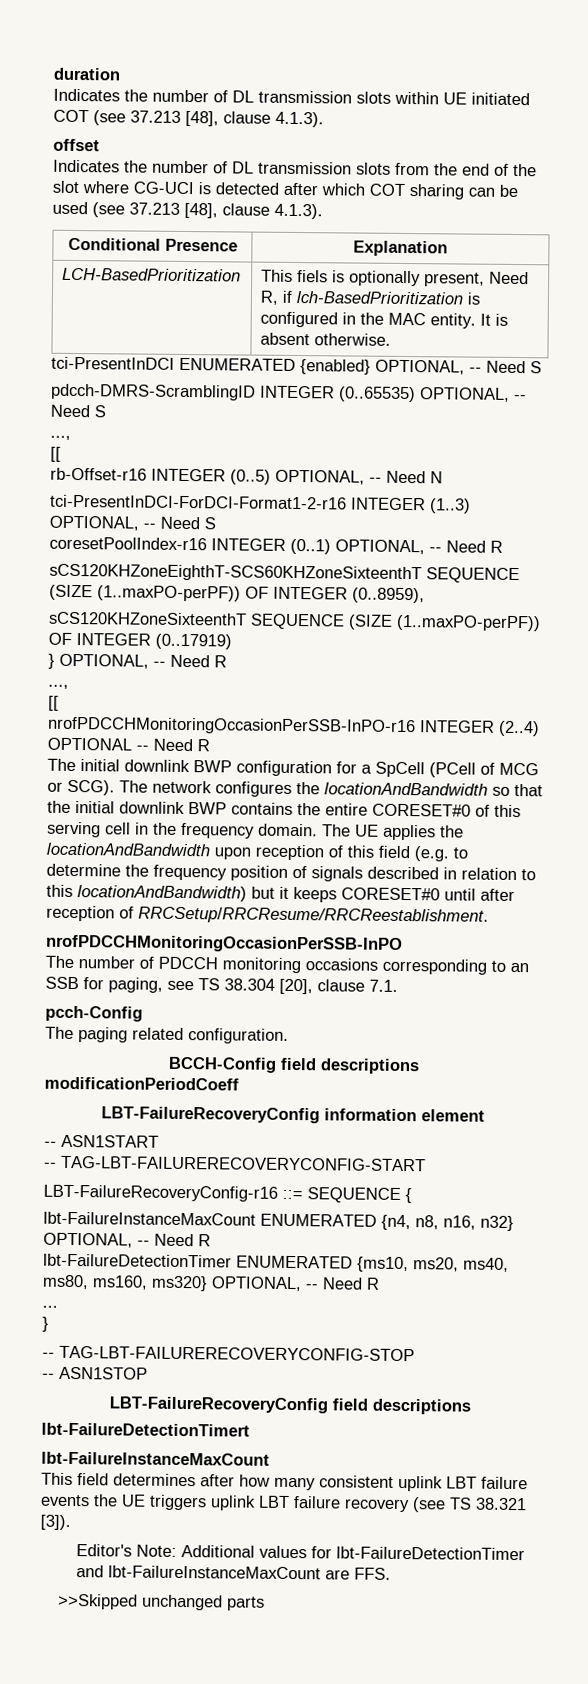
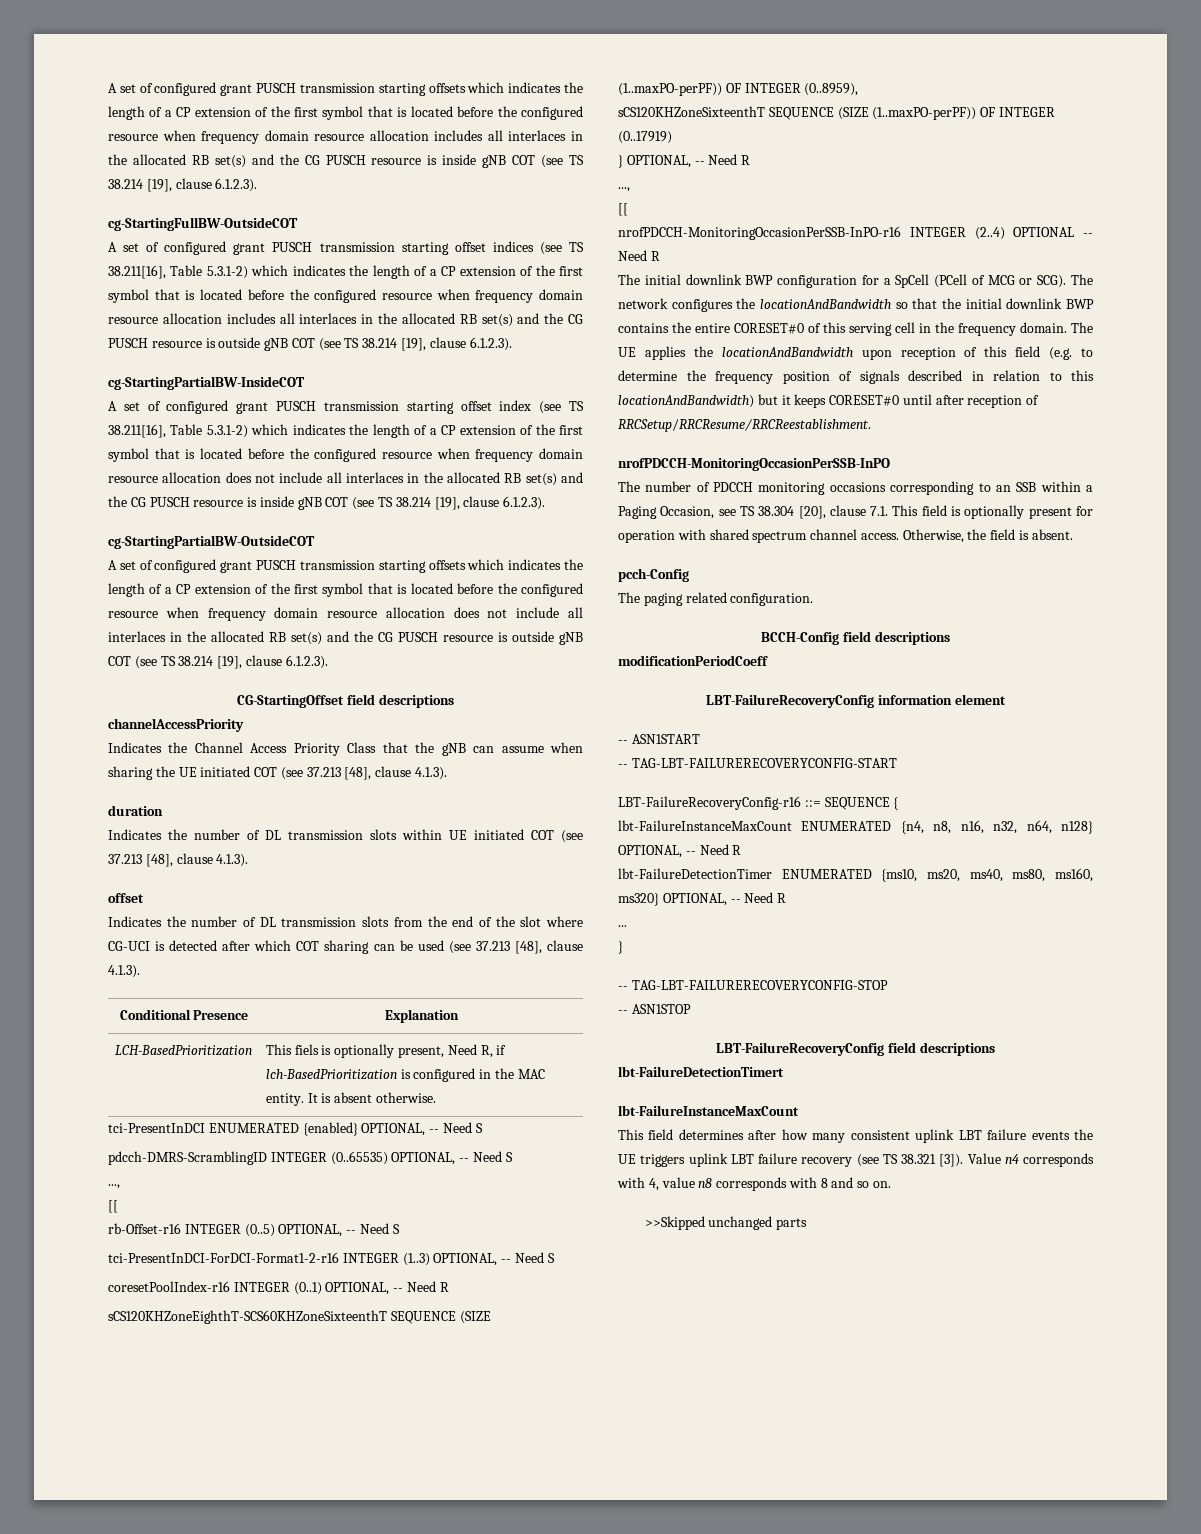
+ A set of configured grant PUSCH transmission starting offsets which indicates the length of a CP extension of the first symbol that is located before the configured resource when frequency domain resource allocation includes all interlaces in the allocated RB set(s) and the CG PUSCH resource is inside gNB COT (see TS 38.214 [19], clause 6.1.2.3).
+ cg-StartingFullBW-OutsideCOT
+ A set of configured grant PUSCH transmission starting offset indices (see TS 38.211[16], Table 5.3.1-2) which indicates the length of a CP extension of the first symbol that is located before the configured resource when frequency domain resource allocation includes all interlaces in the allocated RB set(s) and the CG PUSCH resource is outside gNB COT (see TS 38.214 [19], clause 6.1.2.3).
+ cg-StartingPartialBW-InsideCOT
+ A set of configured grant PUSCH transmission starting offset index (see TS 38.211[16], Table 5.3.1-2) which indicates the length of a CP extension of the first symbol that is located before the configured resource when frequency domain resource allocation does not include all interlaces in the allocated RB set(s) and the CG PUSCH resource is inside gNB COT (see TS 38.214 [19], clause 6.1.2.3).
+ cg-StartingPartialBW-OutsideCOT
+ A set of configured grant PUSCH transmission starting offsets which indicates the length of a CP extension of the first symbol that is located before the configured resource when frequency domain resource allocation does not include all interlaces in the allocated RB set(s) and the CG PUSCH resource is outside gNB COT (see TS 38.214 [19], clause 6.1.2.3).
+ CG-StartingOffset field descriptions
+ channelAccessPriority
+ Indicates the Channel Access Priority Class that the gNB can assume when sharing the UE initiated COT (see 37.213 [48], clause 4.1.3).
- rb-Offset-r16 INTEGER (0..5) OPTIONAL, -- Need N
+ rb-Offset-r16 INTEGER (0..5) OPTIONAL, -- Need S
- nrofPDCCHMonitoringOccasionPerSSB-InPO-r16 INTEGER (2..4) OPTIONAL -- Need R
+ nrofPDCCH-MonitoringOccasionPerSSB-InPO-r16 INTEGER (2..4) OPTIONAL -- Need R
- nrofPDCCHMonitoringOccasionPerSSB-InPO
+ nrofPDCCH-MonitoringOccasionPerSSB-InPO
- The number of PDCCH monitoring occasions corresponding to an SSB for paging, see TS 38.304 [20], clause 7.1.
+ The number of PDCCH monitoring occasions corresponding to an SSB within a Paging Occasion, see TS 38.304 [20], clause 7.1. This field is optionally present for operation with shared spectrum channel access. Otherwise, the field is absent.
- lbt-FailureInstanceMaxCount ENUMERATED {n4, n8, n16, n32} OPTIONAL, -- Need R
+ lbt-FailureInstanceMaxCount ENUMERATED {n4, n8, n16, n32, n64, n128} OPTIONAL, -- Need R
- This field determines after how many consistent uplink LBT failure events the UE triggers uplink LBT failure recovery (see TS 38.321 [3]).
- Editor's Note: Additional values for lbt-FailureDetectionTimer and lbt-FailureInstanceMaxCount are FFS.
+ This field determines after how many consistent uplink LBT failure events the UE triggers uplink LBT failure recovery (see TS 38.321 [3]). Value n4 corresponds with 4, value n8 corresponds with 8 and so on.

